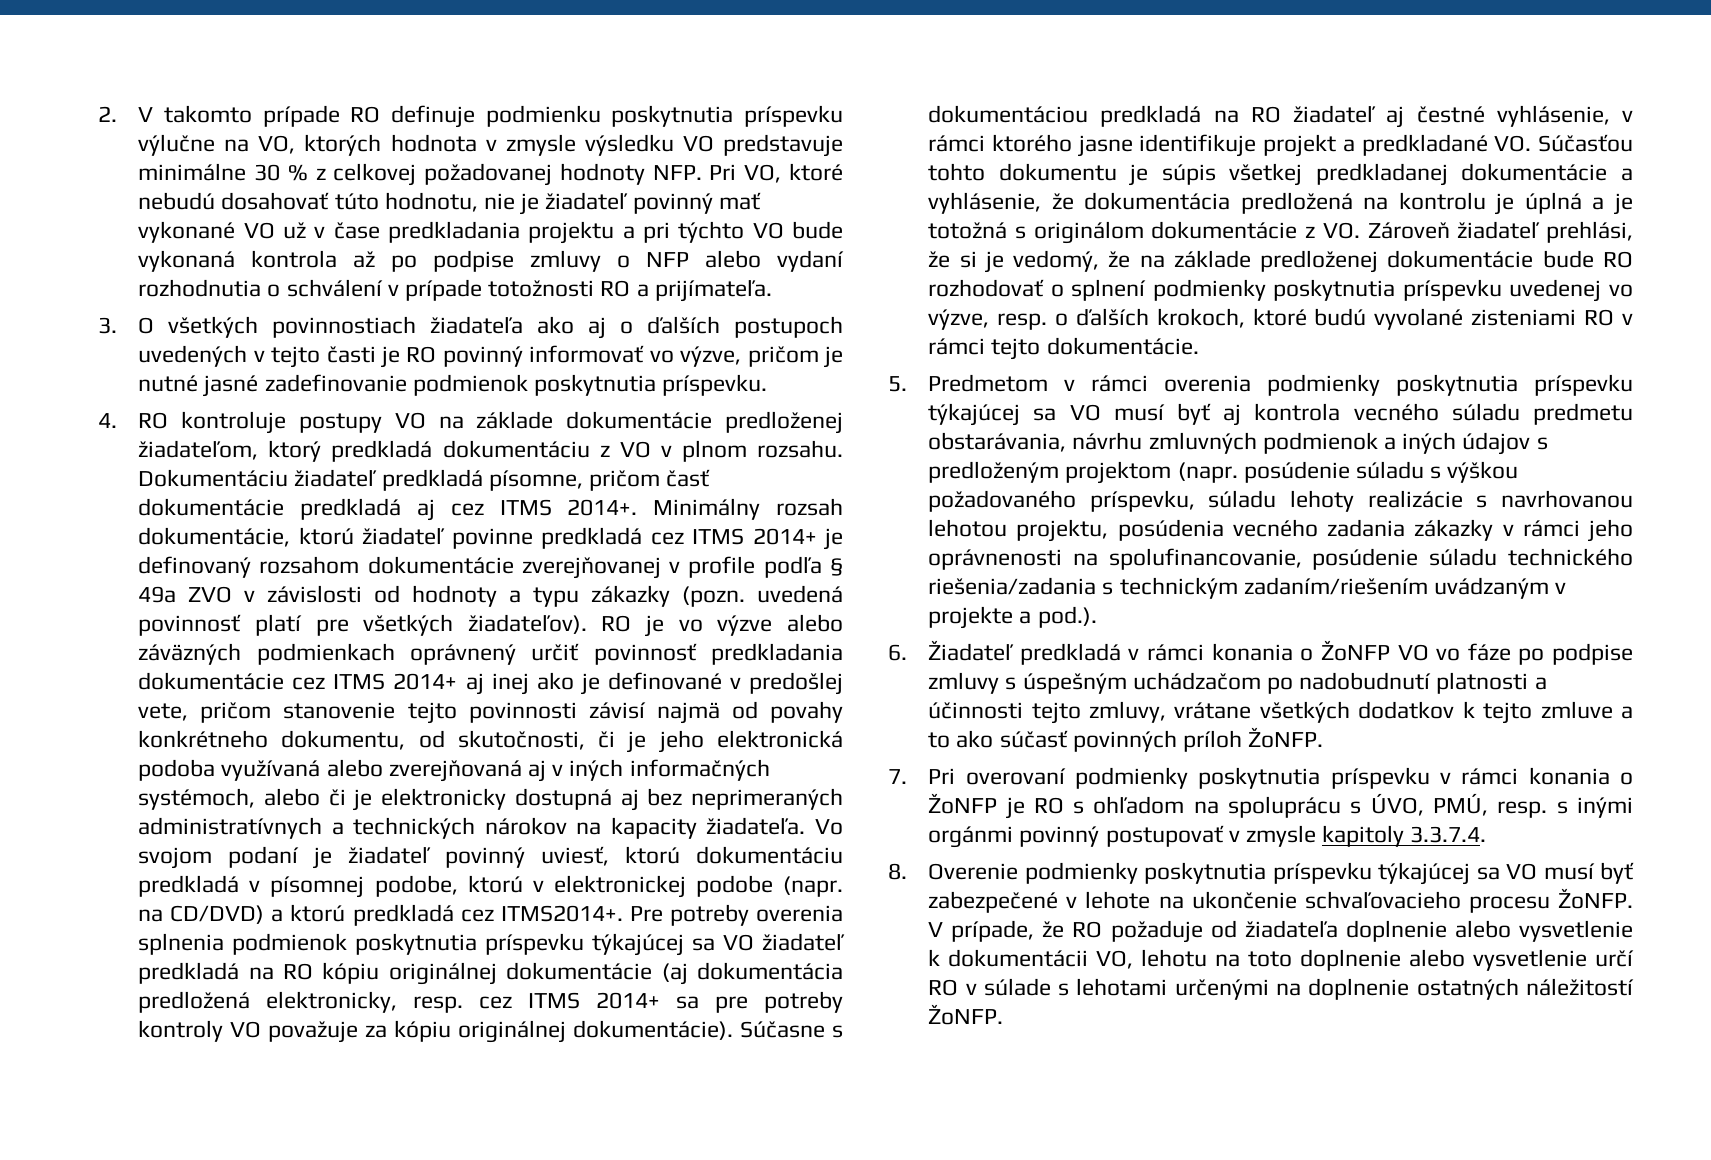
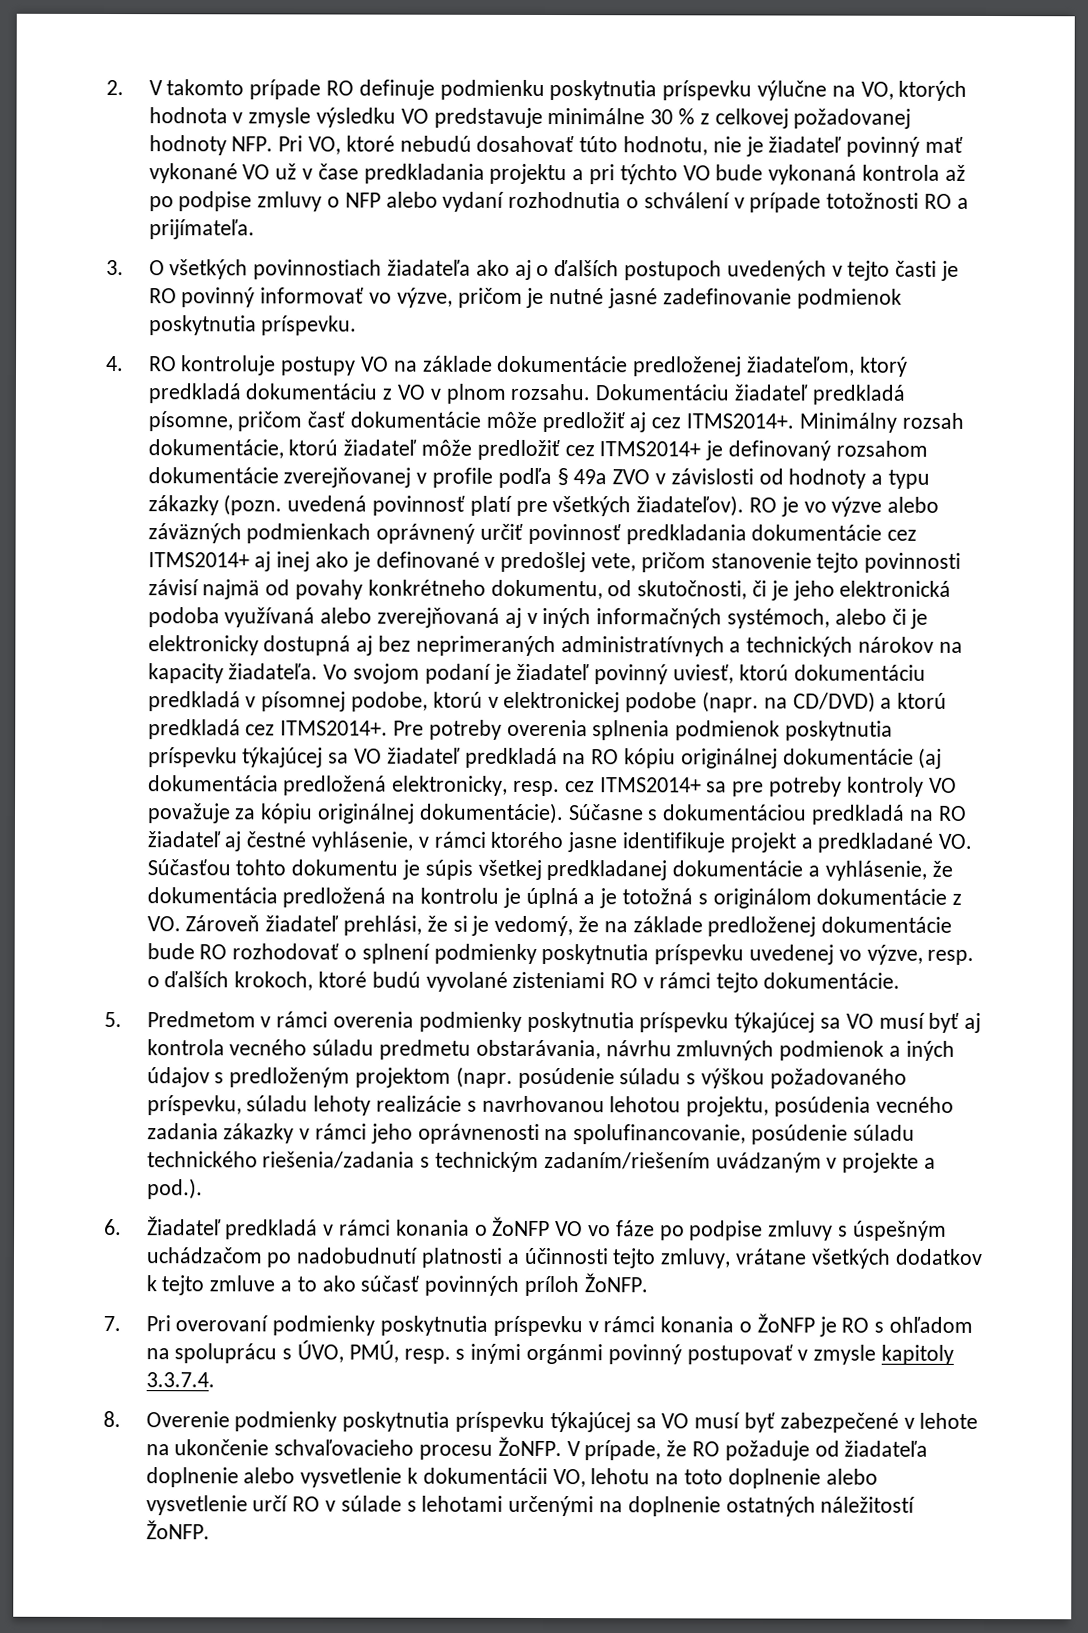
- Dokumentáciu žiadateľ predkladá písomne, pričom časť dokumentácie predkladá aj cez ITMS 2014+.
+ Dokumentáciu žiadateľ predkladá písomne, pričom časť dokumentácie môže predložiť aj cez ITMS2014+.
- Minimálny rozsah dokumentácie, ktorú žiadateľ povinne predkladá cez ITMS 2014+ je definovaný rozsahom dokumentácie zverejňovanej v profile podľa § 49a ZVO v závislosti od hodnoty a typu zákazky (pozn. uvedená povinnosť platí pre všetkých žiadateľov).
+ Minimálny rozsah dokumentácie, ktorú žiadateľ môže predložiť cez ITMS2014+ je definovaný rozsahom dokumentácie zverejňovanej v profile podľa § 49a ZVO v závislosti od hodnoty a typu zákazky (pozn. uvedená povinnosť platí pre všetkých žiadateľov).
- RO je vo výzve alebo záväzných podmienkach oprávnený určiť povinnosť predkladania dokumentácie cez ITMS 2014+ aj inej ako je definované v predošlej vete, pričom stanovenie tejto povinnosti závisí najmä od povahy konkrétneho dokumentu, od skutočnosti, či je jeho elektronická podoba využívaná alebo zverejňovaná aj v iných informačných systémoch, alebo či je elektronicky dostupná aj bez neprimeraných administratívnych a technických nárokov na kapacity žiadateľa.
+ RO je vo výzve alebo záväzných podmienkach oprávnený určiť povinnosť predkladania dokumentácie cez ITMS2014+ aj inej ako je definované v predošlej vete, pričom stanovenie tejto povinnosti závisí najmä od povahy konkrétneho dokumentu, od skutočnosti, či je jeho elektronická podoba využívaná alebo zverejňovaná aj v iných informačných systémoch, alebo či je elektronicky dostupná aj bez neprimeraných administratívnych a technických nárokov na kapacity žiadateľa.
- Pre potreby overenia splnenia podmienok poskytnutia príspevku týkajúcej sa VO žiadateľ predkladá na RO kópiu originálnej dokumentácie (aj dokumentácia predložená elektronicky, resp. cez ITMS 2014+ sa pre potreby kontroly VO považuje za kópiu originálnej dokumentácie).
+ Pre potreby overenia splnenia podmienok poskytnutia príspevku týkajúcej sa VO žiadateľ predkladá na RO kópiu originálnej dokumentácie (aj dokumentácia predložená elektronicky, resp. cez ITMS2014+ sa pre potreby kontroly VO považuje za kópiu originálnej dokumentácie).

